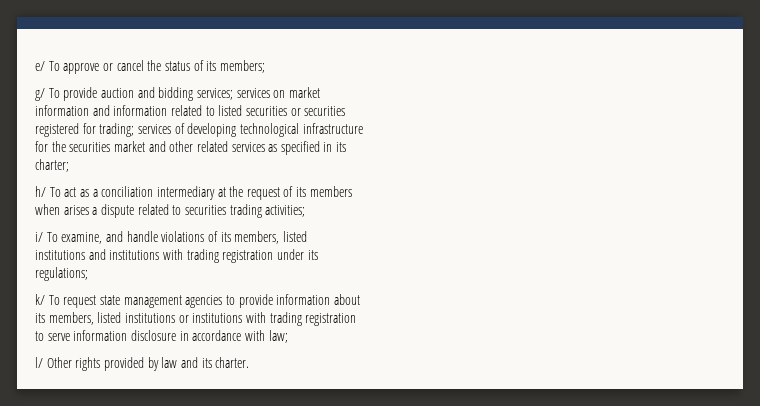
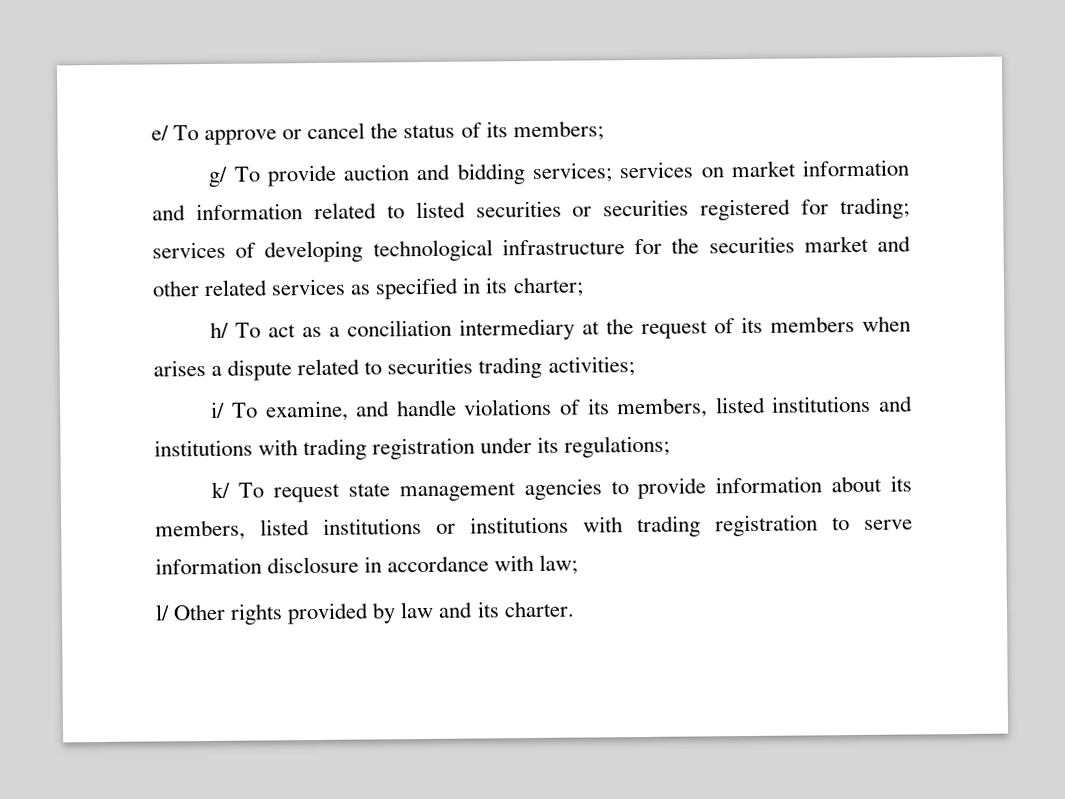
- g/ To provide auction and bidding services; services on market
- information and information related to listed securities or securities
- registered for trading; services of developing technological infrastructure
- for the securities market and other related services as specified in its
- charter;
+ g/ To provide auction and bidding services; services on market information and information related to listed securities or securities registered for trading; services of developing technological infrastructure for the securities market and other related services as specified in its charter;
- h/ To act as a conciliation intermediary at the request of its members
- when arises a dispute related to securities trading activities;
+ h/ To act as a conciliation intermediary at the request of its members when arises a dispute related to securities trading activities;
- i/ To examine, and handle violations of its members, listed
- institutions and institutions with trading registration under its
- regulations;
+ i/ To examine, and handle violations of its members, listed institutions and institutions with trading registration under its regulations;
- k/ To request state management agencies to provide information about
- its members, listed institutions or institutions with trading registration
- to serve information disclosure in accordance with law;
+ k/ To request state management agencies to provide information about its members, listed institutions or institutions with trading registration to serve information disclosure in accordance with law;

